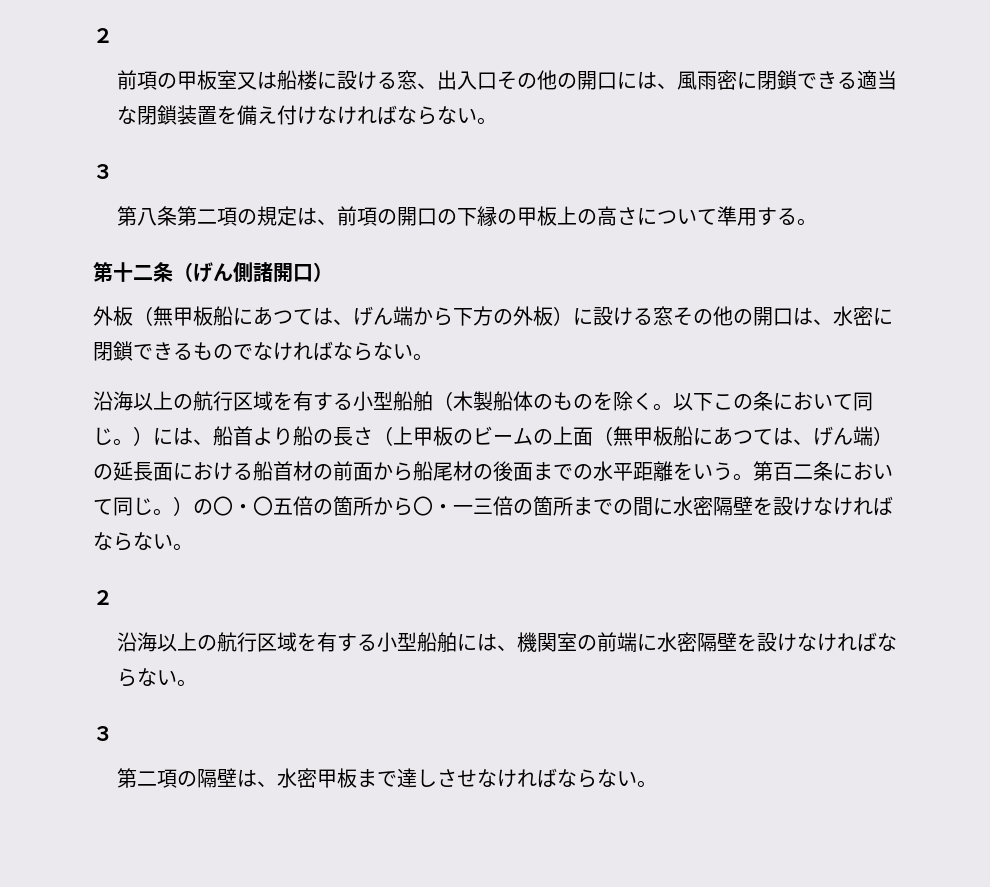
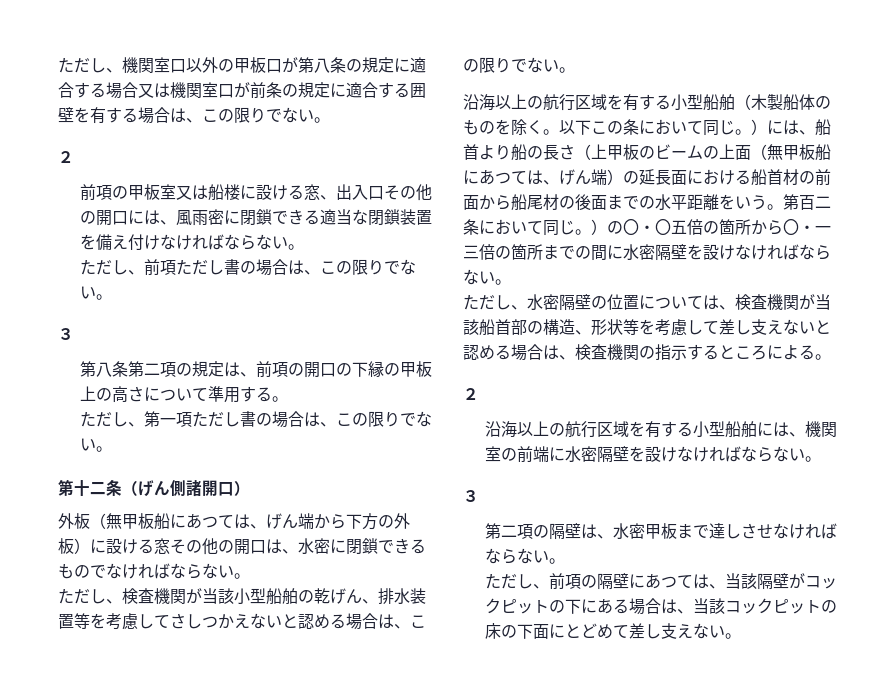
+ ただし、機関室口以外の甲板口が第八条の規定に適合する場合又は機関室口が前条の規定に適合する囲壁を有する場合は、この限りでない。
+ ただし、前項ただし書の場合は、この限りでない。
+ ただし、第一項ただし書の場合は、この限りでない。
+ ただし、検査機関が当該小型船舶の乾げん、排水装置等を考慮してさしつかえないと認める場合は、この限りでない。
+ ただし、水密隔壁の位置については、検査機関が当該船首部の構造、形状等を考慮して差し支えないと認める場合は、検査機関の指示するところによる。
+ ただし、前項の隔壁にあつては、当該隔壁がコックピットの下にある場合は、当該コックピットの床の下面にとどめて差し支えない。

